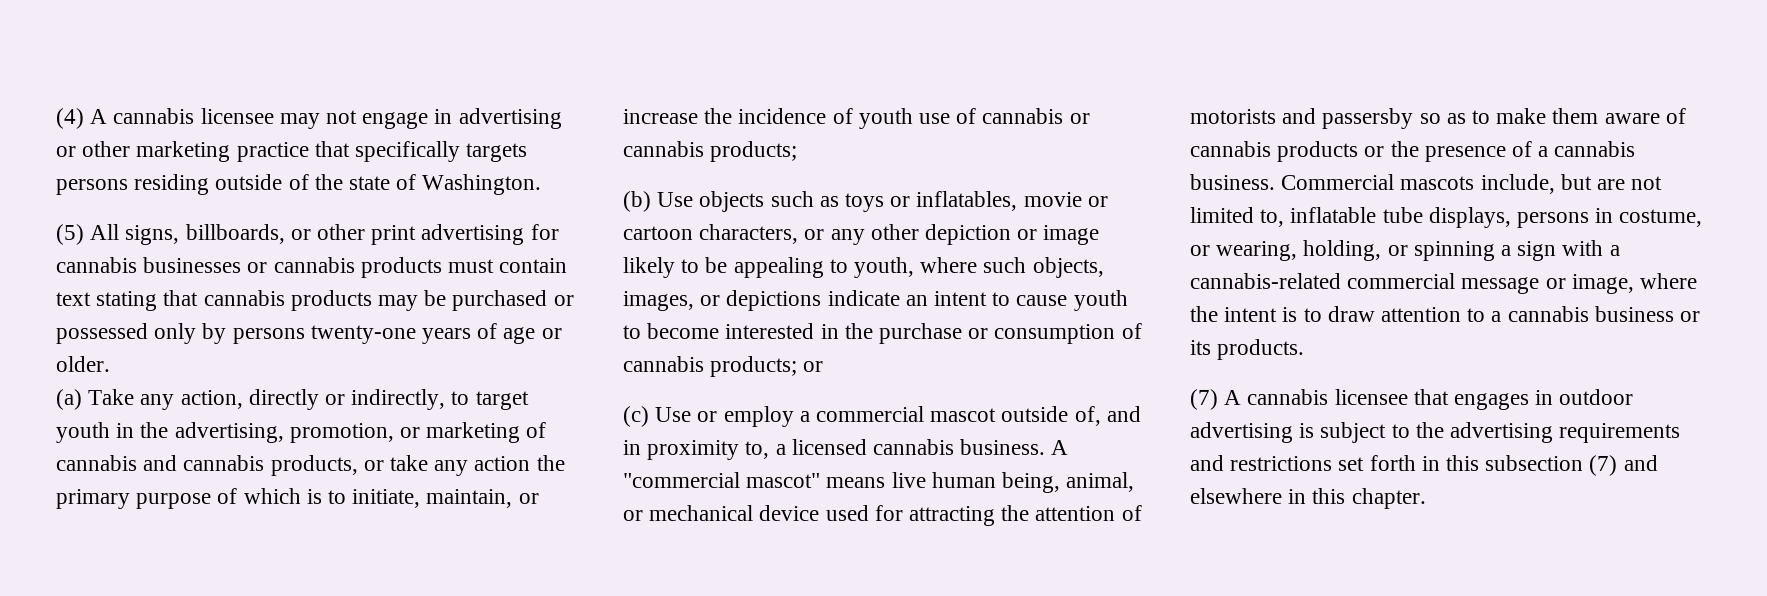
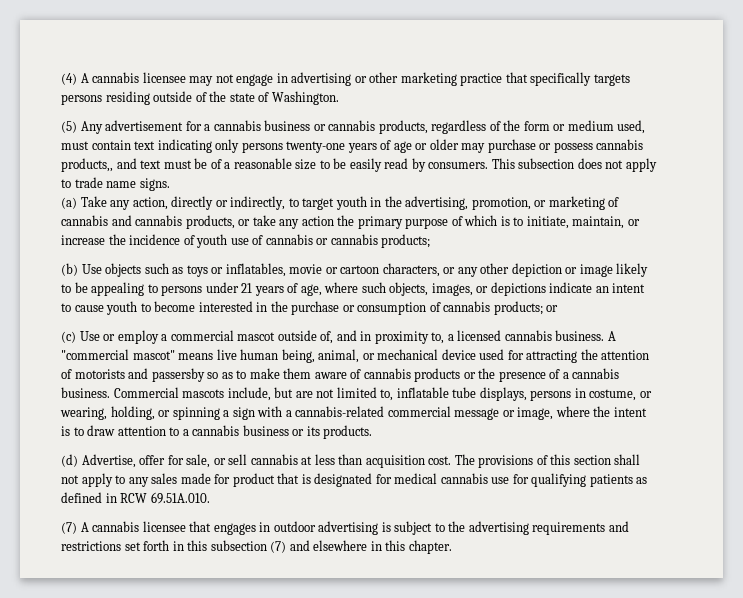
- (5) All signs, billboards, or other print advertising for cannabis businesses or cannabis products must contain text stating that cannabis products may be purchased or possessed only by persons twenty-one years of age or older.
+ (5) Any advertisement for a cannabis business or cannabis products, regardless of the form or medium used, must contain text indicating only persons twenty-one years of age or older may purchase or possess cannabis products,, and text must be of a reasonable size to be easily read by consumers. This subsection does not apply to trade name signs.
- (b) Use objects such as toys or inflatables, movie or cartoon characters, or any other depiction or image likely to be appealing to youth, where such objects, images, or depictions indicate an intent to cause youth to become interested in the purchase or consumption of cannabis products; or
+ (b) Use objects such as toys or inflatables, movie or cartoon characters, or any other depiction or image likely to be appealing to persons under 21 years of age, where such objects, images, or depictions indicate an intent to cause youth to become interested in the purchase or consumption of cannabis products; or
+ (d) Advertise, offer for sale, or sell cannabis at less than acquisition cost. The provisions of this section shall not apply to any sales made for product that is designated for medical cannabis use for qualifying patients as defined in RCW 69.51A.010.

